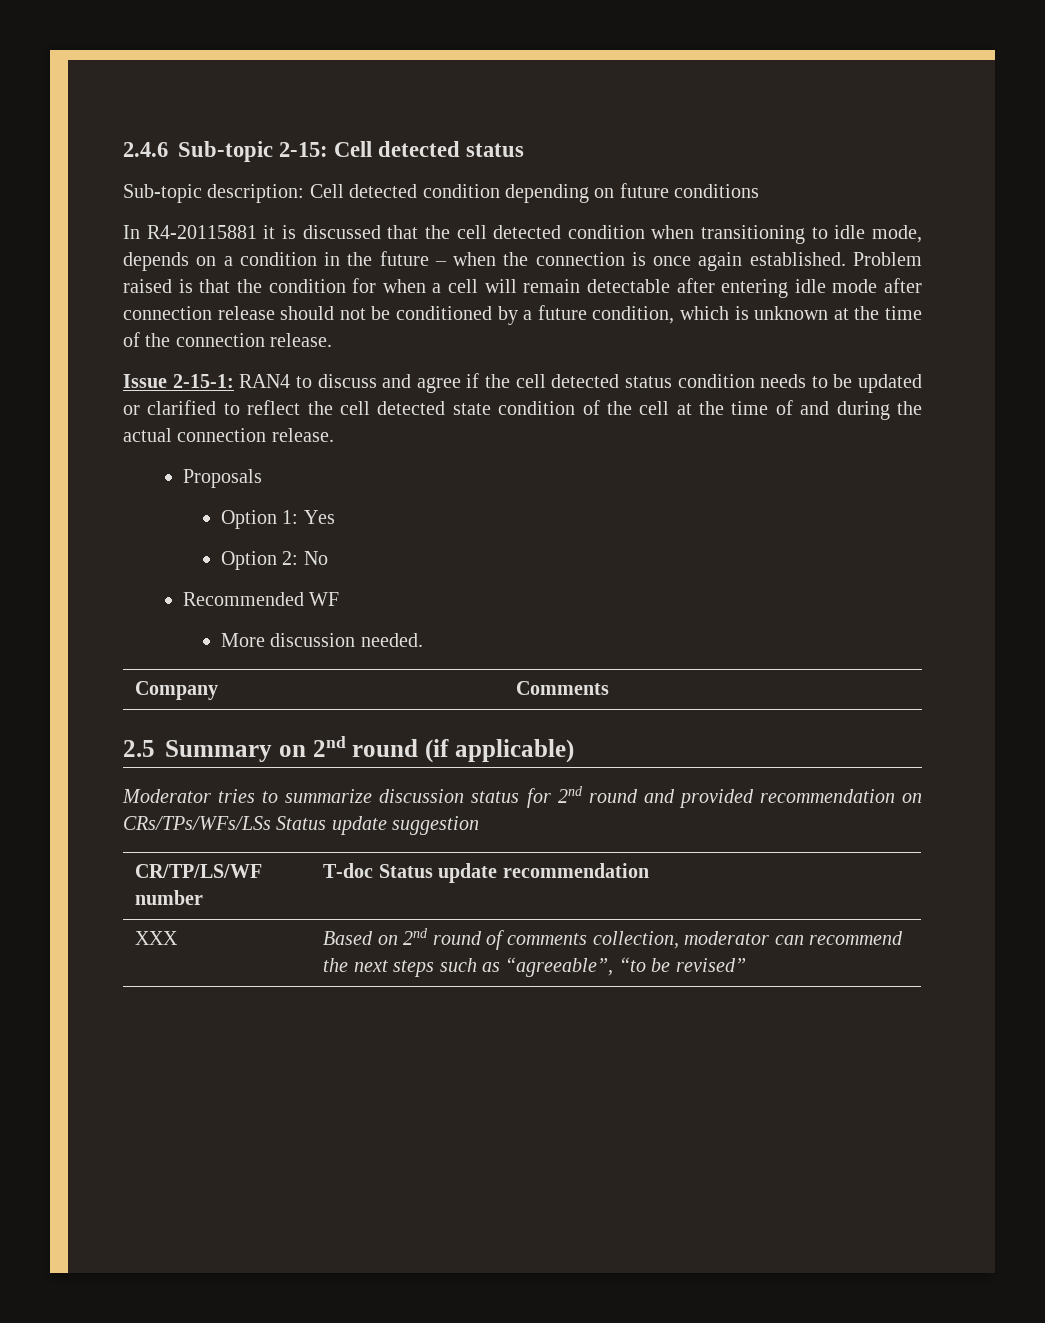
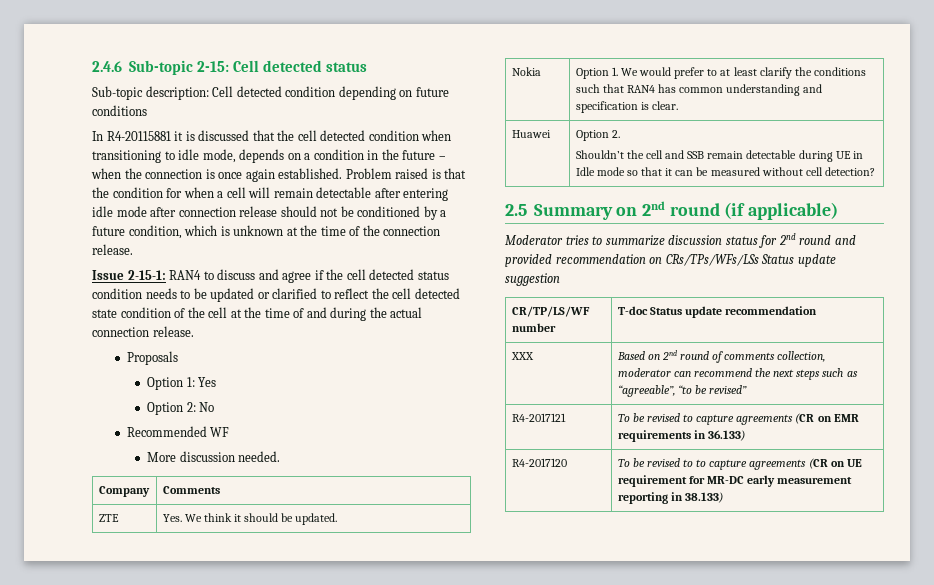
+ ZTE | Yes. We think it should be updated.
+ Nokia | Option 1. We would prefer to at least clarify the conditions such that RAN4 has common understanding and specification is clear.
+ Huawei | Option 2.
+ Shouldn’t the cell and SSB remain detectable during UE in Idle mode so that it can be measured without cell detection?
+ R4-2017121 | To be revised to capture agreements (CR on EMR requirements in 36.133)
+ R4-2017120 | To be revised to to capture agreements (CR on UE requirement for MR-DC early measurement reporting in 38.133)

